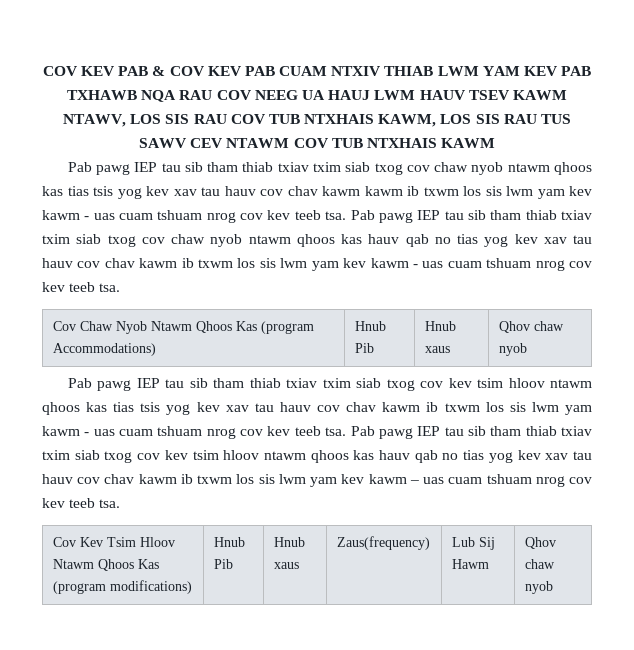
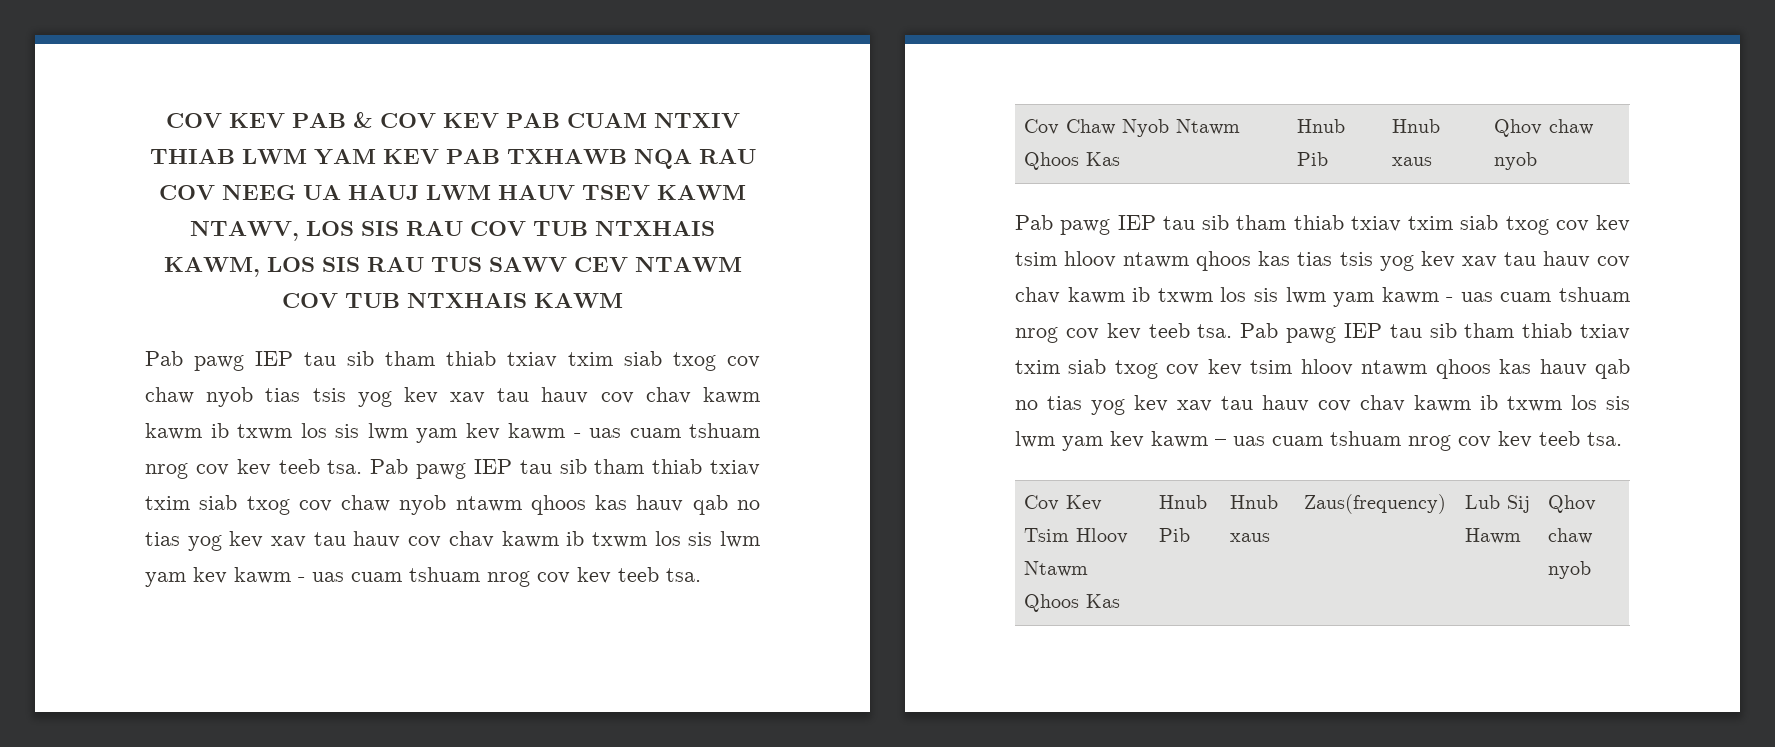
- Pab pawg IEP tau sib tham thiab txiav txim siab txog cov chaw nyob ntawm qhoos kas tias tsis yog kev xav tau hauv cov chav kawm kawm ib txwm los sis lwm yam kev kawm - uas cuam tshuam nrog cov kev teeb tsa.
+ Pab pawg IEP tau sib tham thiab txiav txim siab txog cov chaw nyob tias tsis yog kev xav tau hauv cov chav kawm kawm ib txwm los sis lwm yam kev kawm - uas cuam tshuam nrog cov kev teeb tsa.
- Cov Chaw Nyob Ntawm Qhoos Kas (program Accommodations) | Hnub Pib | Hnub xaus | Qhov chaw nyob
+ Cov Chaw Nyob Ntawm Qhoos Kas | Hnub Pib | Hnub xaus | Qhov chaw nyob
- Cov Kev Tsim Hloov Ntawm Qhoos Kas (program modifications) | Hnub Pib | Hnub xaus | Zaus(frequency) | Lub Sij Hawm | Qhov chaw nyob
+ Cov Kev Tsim Hloov Ntawm Qhoos Kas | Hnub Pib | Hnub xaus | Zaus(frequency) | Lub Sij Hawm | Qhov chaw nyob

